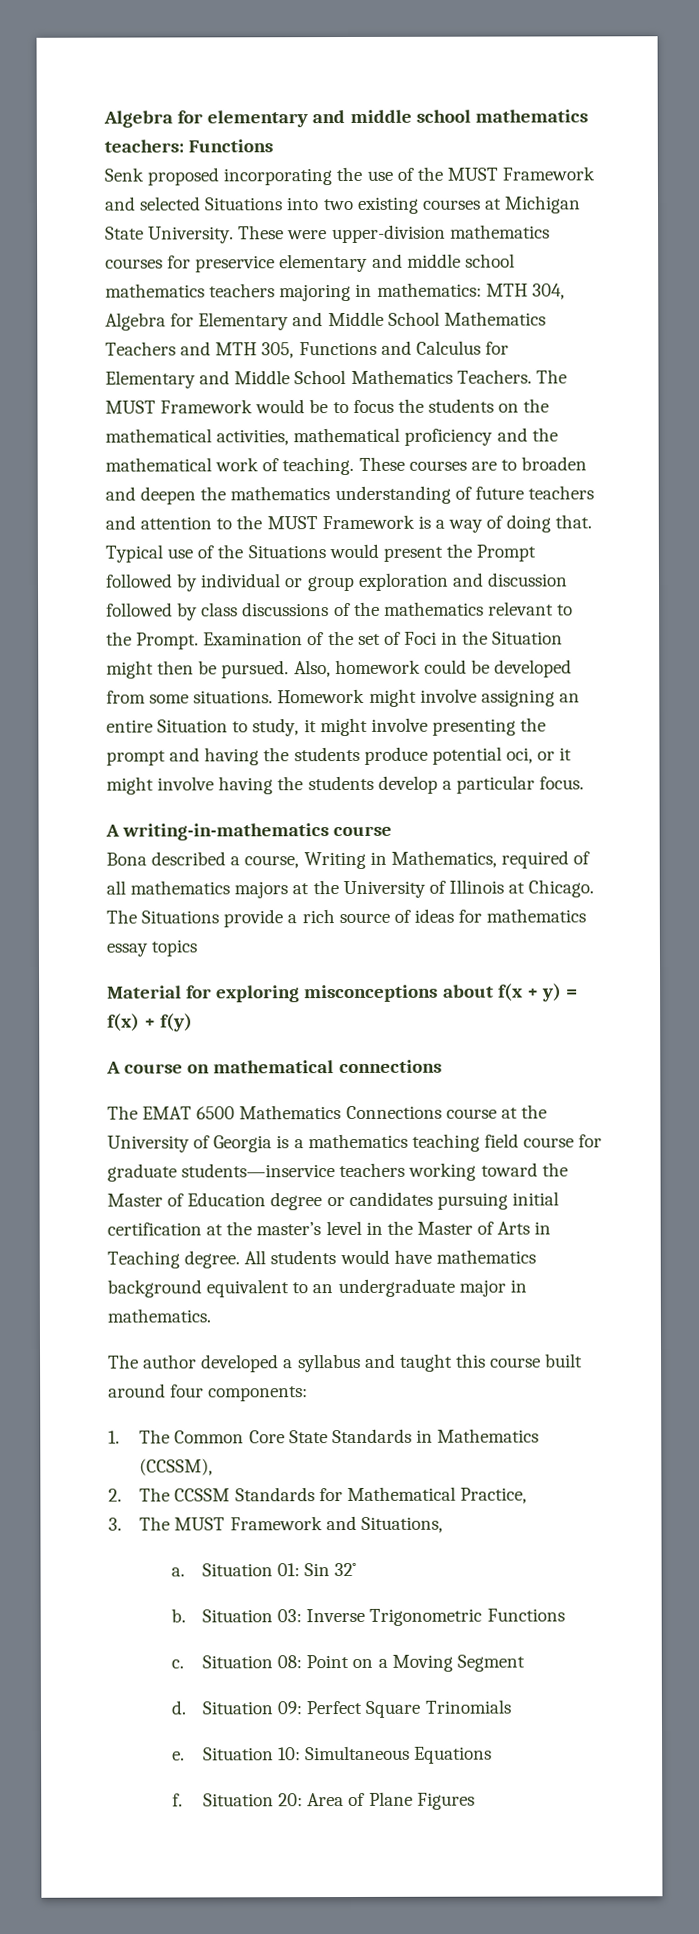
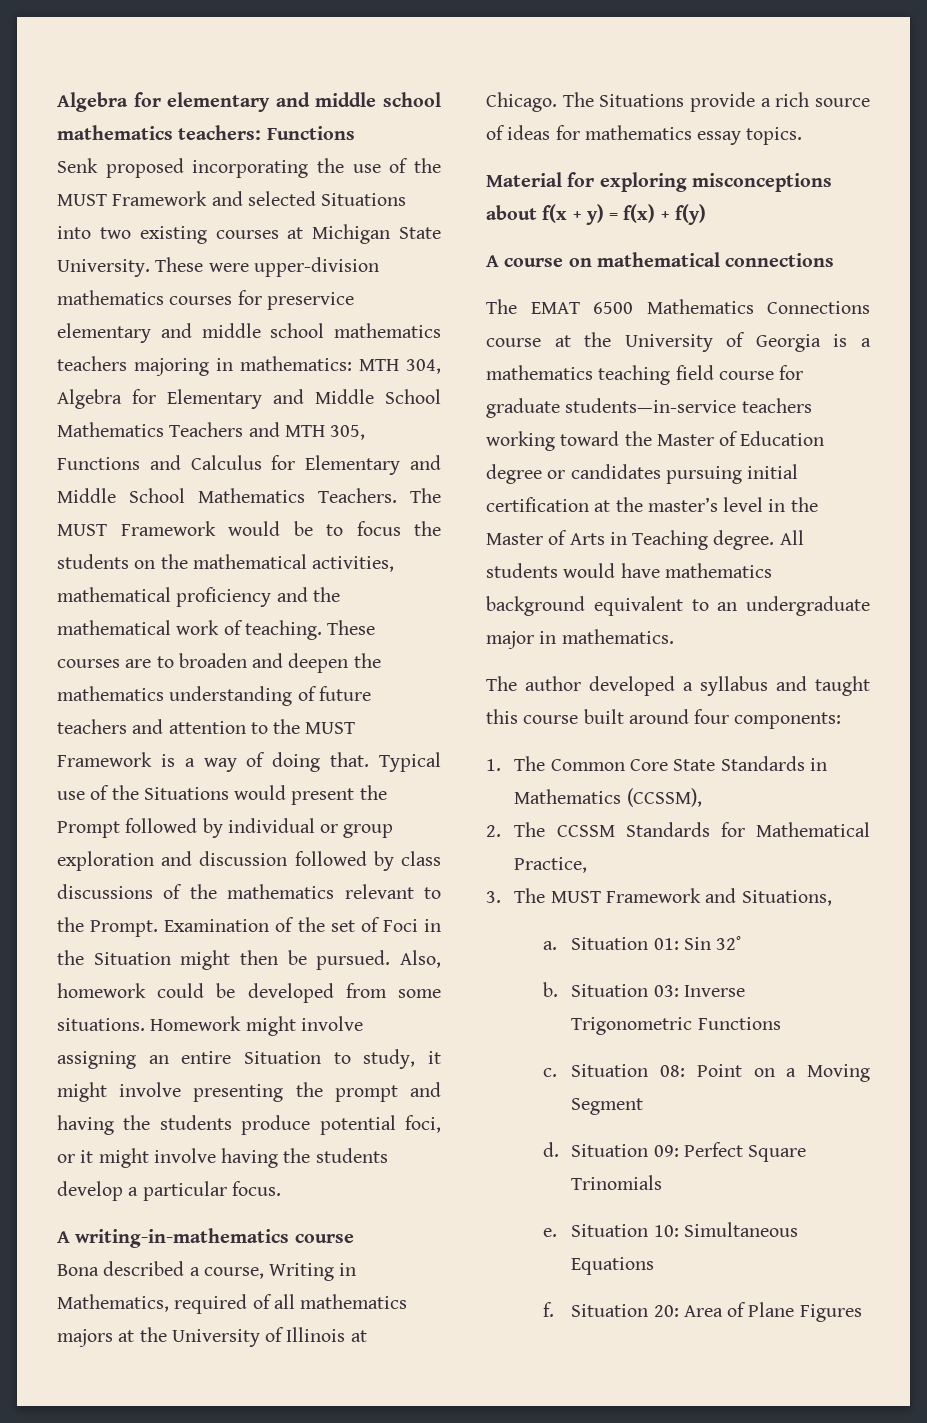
- Homework might involve assigning an entire Situation to study, it might involve presenting the prompt and having the students produce potential oci, or it might involve having the students develop a particular focus.
+ Homework might involve assigning an entire Situation to study, it might involve presenting the prompt and having the students produce potential foci, or it might involve having the students develop a particular focus.
- The Situations provide a rich source of ideas for mathematics essay topics
+ The Situations provide a rich source of ideas for mathematics essay topics.
- The EMAT 6500 Mathematics Connections course at the University of Georgia is a mathematics teaching field course for graduate students—inservice teachers working toward the Master of Education degree or candidates pursuing initial certification at the master’s level in the Master of Arts in Teaching degree.
+ The EMAT 6500 Mathematics Connections course at the University of Georgia is a mathematics teaching field course for graduate students—in-service teachers working toward the Master of Education degree or candidates pursuing initial certification at the master’s level in the Master of Arts in Teaching degree.

